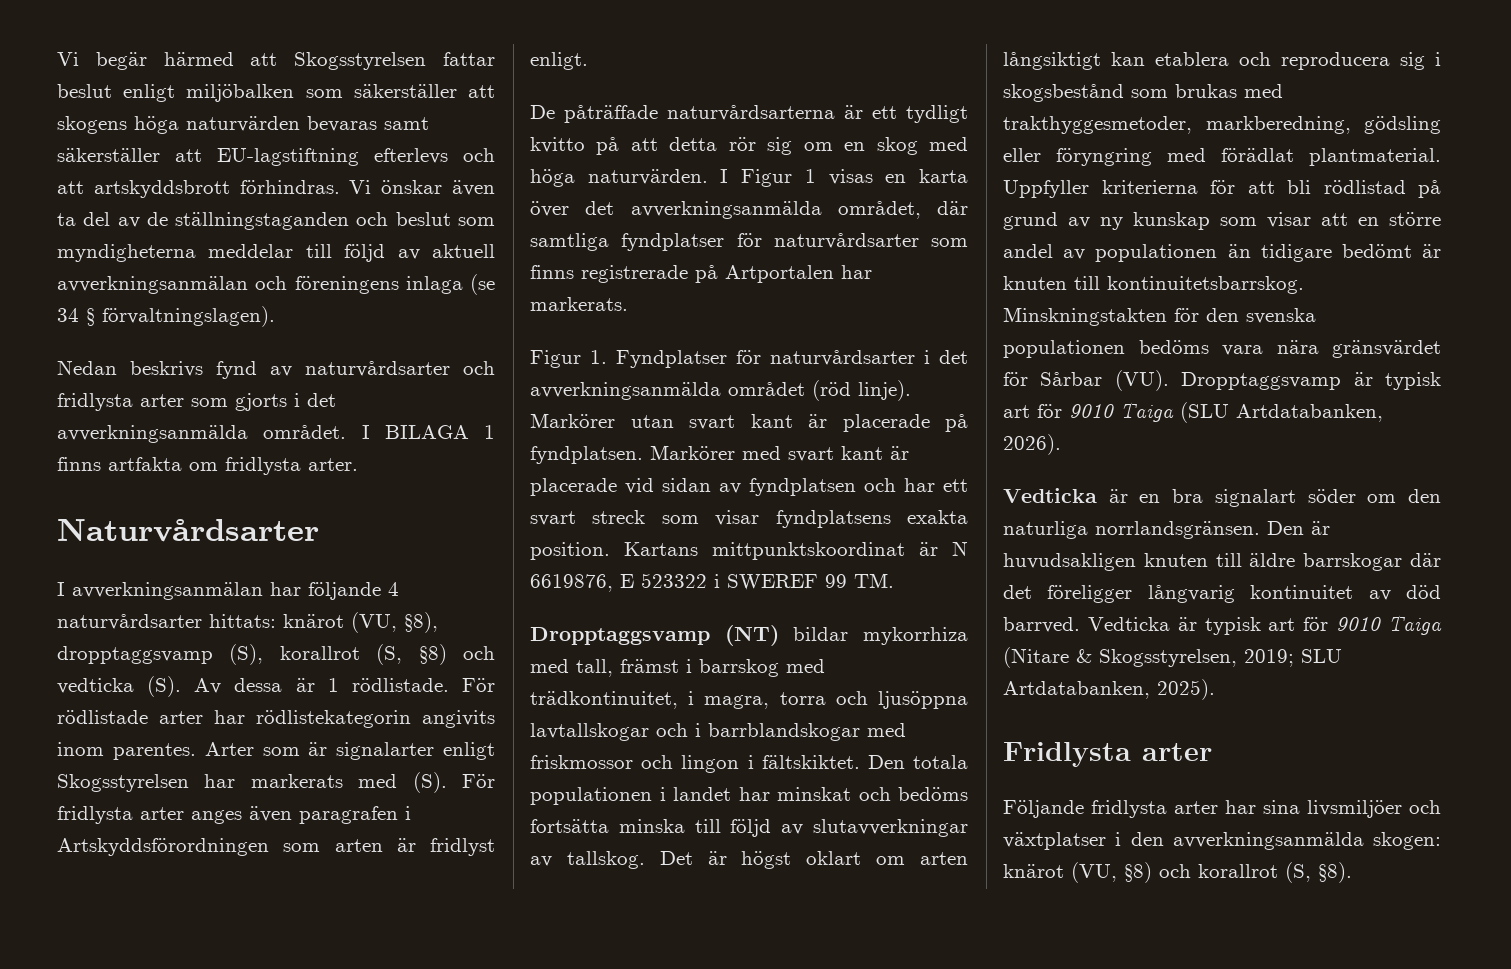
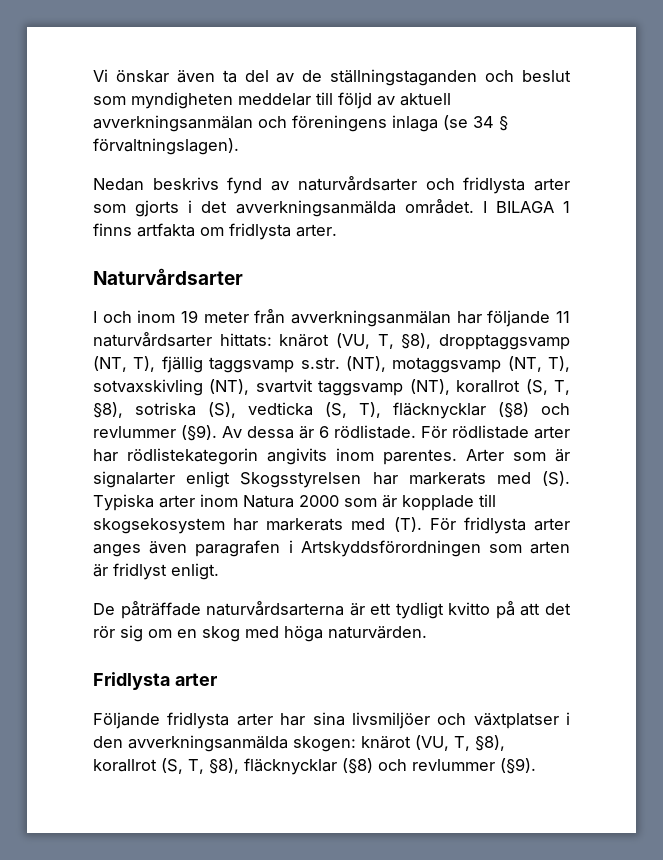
- Vi begär härmed att Skogsstyrelsen fattar beslut enligt miljöbalken som säkerställer att skogens höga naturvärden bevaras samt säkerställer att EU-lagstiftning efterlevs och att artskyddsbrott förhindras. Vi önskar även ta del av de ställningstaganden och beslut som myndigheterna meddelar till följd av aktuell avverkningsanmälan och föreningens inlaga (se 34 § förvaltningslagen).
+ Vi önskar även ta del av de ställningstaganden och beslut som myndigheten meddelar till följd av aktuell avverkningsanmälan och föreningens inlaga (se 34 § förvaltningslagen).
- I avverkningsanmälan har följande 4 naturvårdsarter hittats: knärot (VU, §8), dropptaggsvamp (S), korallrot (S, §8) och vedticka (S). Av dessa är 1 rödlistade.
+ I och inom 19 meter från avverkningsanmälan har följande 11 naturvårdsarter hittats: knärot (VU, T, §8), dropptaggsvamp (NT, T), fjällig taggsvamp s.str. (NT), motaggsvamp (NT, T), sotvaxskivling (NT), svartvit taggsvamp (NT), korallrot (S, T, §8), sotriska (S), vedticka (S, T), fläcknycklar (§8) och revlummer (§9). Av dessa är 6 rödlistade.
- Arter som är signalarter enligt Skogsstyrelsen har markerats med (S). För fridlysta arter anges även paragrafen i Artskyddsförordningen som arten är fridlyst enligt.
+ Arter som är signalarter enligt Skogsstyrelsen har markerats med (S). Typiska arter inom Natura 2000 som är kopplade till skogsekosystem har markerats med (T). För fridlysta arter anges även paragrafen i Artskyddsförordningen som arten är fridlyst enligt.
- De påträffade naturvårdsarterna är ett tydligt kvitto på att detta rör sig om en skog med höga naturvärden. I Figur 1 visas en karta över det avverkningsanmälda området, där samtliga fyndplatser för naturvårdsarter som finns registrerade på Artportalen har markerats.
- Figur 1. Fyndplatser för naturvårdsarter i det avverkningsanmälda området (röd linje). Markörer utan svart kant är placerade på fyndplatsen. Markörer med svart kant är placerade vid sidan av fyndplatsen och har ett svart streck som visar fyndplatsens exakta position. Kartans mittpunktskoordinat är N 6619876, E 523322 i SWEREF 99 TM.
- Dropptaggsvamp (NT) bildar mykorrhiza med tall, främst i barrskog med trädkontinuitet, i magra, torra och ljusöppna lavtallskogar och i barrblandskogar med friskmossor och lingon i fältskiktet. Den totala populationen i landet har minskat och bedöms fortsätta minska till följd av slutavverkningar av tallskog. Det är högst oklart om arten långsiktigt kan etablera och reproducera sig i skogsbestånd som brukas med trakthyggesmetoder, markberedning, gödsling eller föryngring med förädlat plantmaterial. Uppfyller kriterierna för att bli rödlistad på grund av ny kunskap som visar att en större andel av populationen än tidigare bedömt är knuten till kontinuitetsbarrskog. Minskningstakten för den svenska populationen bedöms vara nära gränsvärdet för Sårbar (VU). Dropptaggsvamp är typisk art för 9010 Taiga (SLU Artdatabanken, 2026).
- Vedticka är en bra signalart söder om den naturliga norrlandsgränsen. Den är huvudsakligen knuten till äldre barrskogar där det föreligger långvarig kontinuitet av död barrved. Vedticka är typisk art för 9010 Taiga (Nitare & Skogsstyrelsen, 2019; SLU Artdatabanken, 2025).
+ De påträffade naturvårdsarterna är ett tydligt kvitto på att det rör sig om en skog med höga naturvärden.
- Följande fridlysta arter har sina livsmiljöer och växtplatser i den avverkningsanmälda skogen: knärot (VU, §8) och korallrot (S, §8).
+ Följande fridlysta arter har sina livsmiljöer och växtplatser i den avverkningsanmälda skogen: knärot (VU, T, §8), korallrot (S, T, §8), fläcknycklar (§8) och revlummer (§9).

